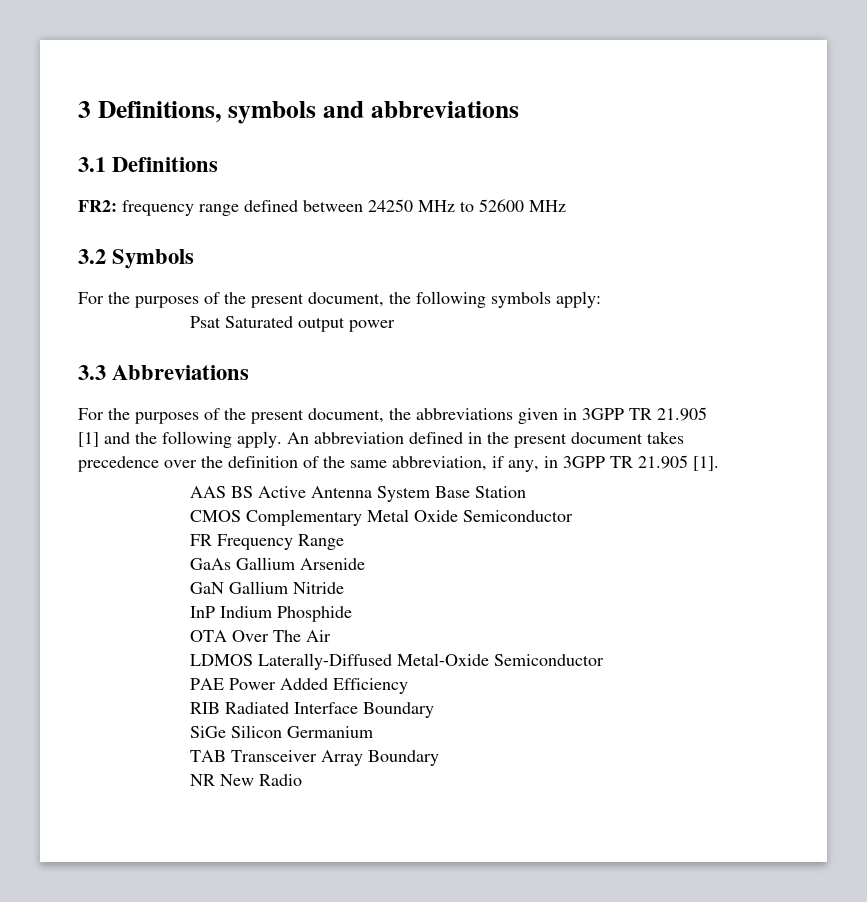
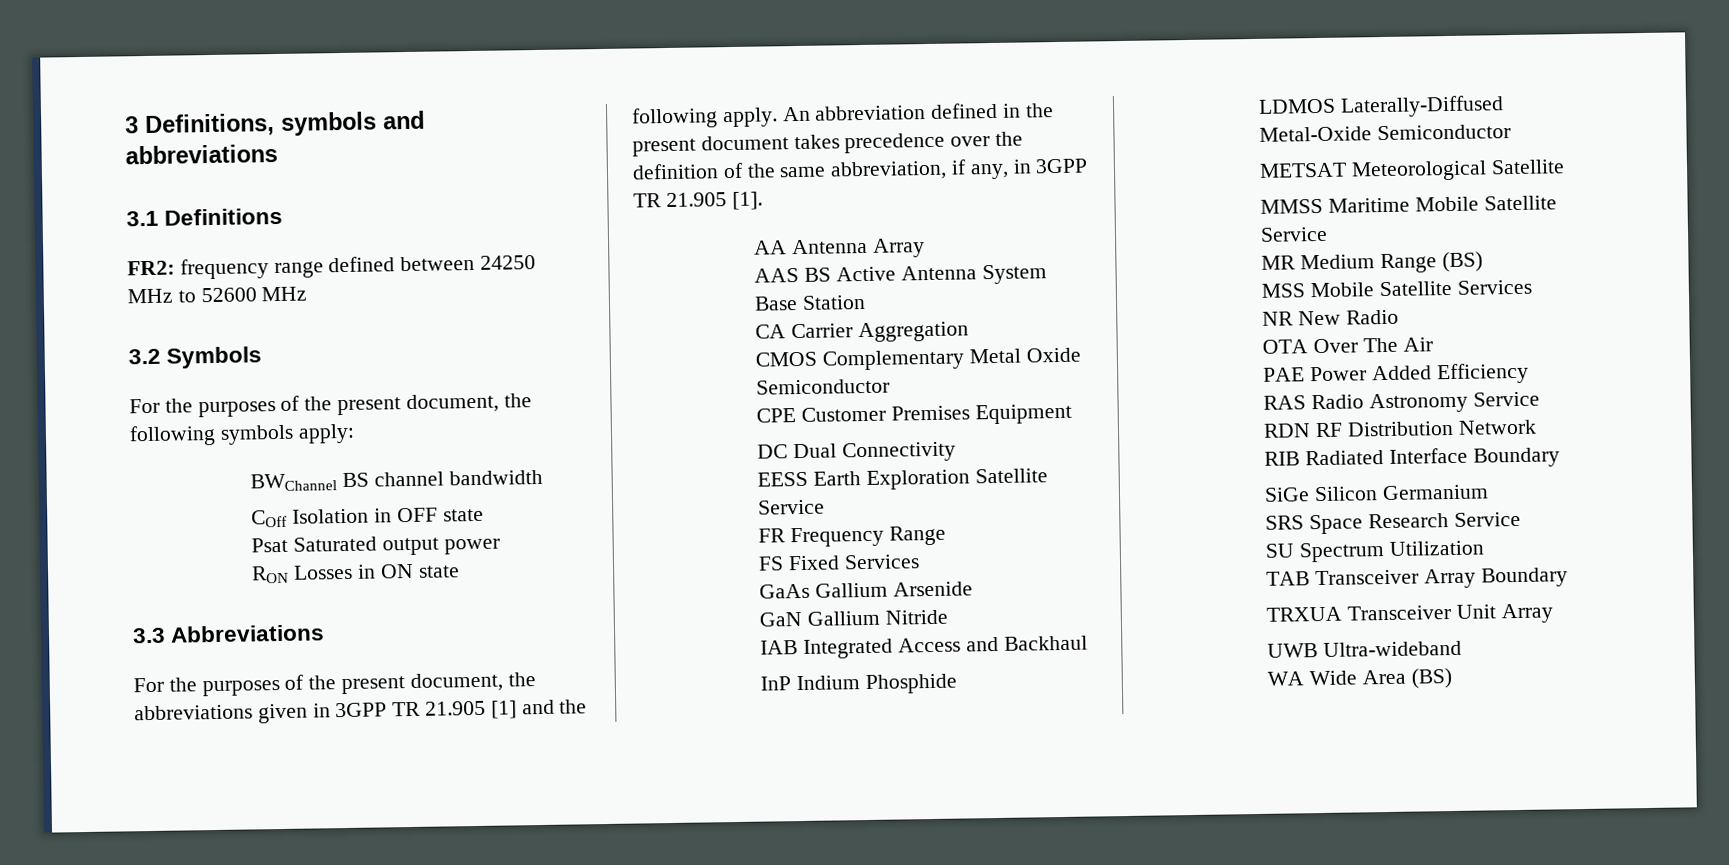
+ BWChannel BS channel bandwidth
+ COff Isolation in OFF state
+ RON Losses in ON state
+ AA Antenna Array
+ CA Carrier Aggregation
+ CPE Customer Premises Equipment
+ DC Dual Connectivity
+ EESS Earth Exploration Satellite Service
+ FS Fixed Services
+ IAB Integrated Access and Backhaul
  InP Indium Phosphide
+ LDMOS Laterally-Diffused Metal-Oxide Semiconductor
+ METSAT Meteorological Satellite
+ MMSS Maritime Mobile Satellite Service
+ MR Medium Range (BS)
+ MSS Mobile Satellite Services
+ NR New Radio
- LDMOS Laterally-Diffused Metal-Oxide Semiconductor
+ RAS Radio Astronomy Service
+ RDN RF Distribution Network
+ SRS Space Research Service
+ SU Spectrum Utilization
  TAB Transceiver Array Boundary
- NR New Radio
+ TRXUA Transceiver Unit Array
+ UWB Ultra-wideband
+ WA Wide Area (BS)

